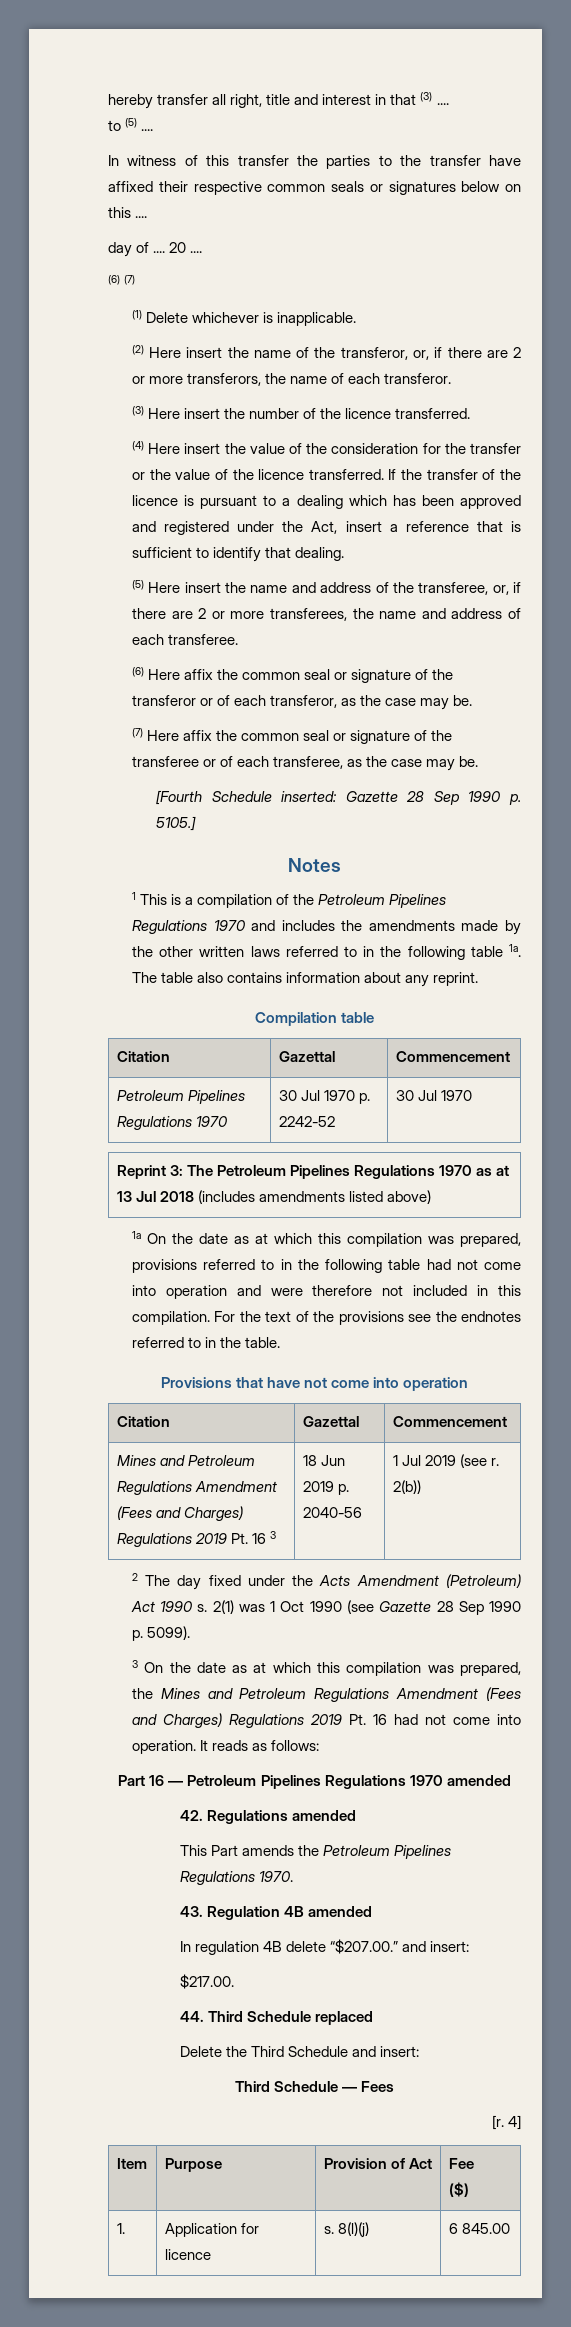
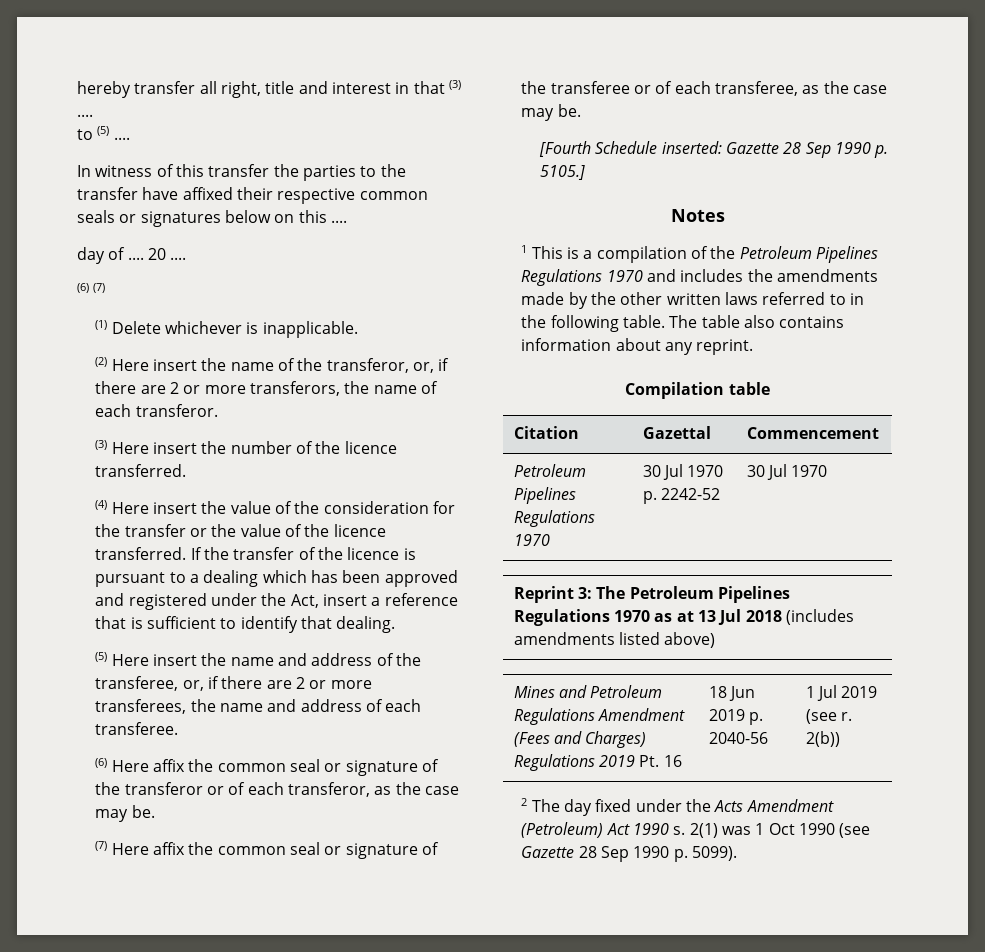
- 1 This is a compilation of the Petroleum Pipelines Regulations 1970 and includes the amendments made by the other written laws referred to in the following table 1a.
+ 1 This is a compilation of the Petroleum Pipelines Regulations 1970 and includes the amendments made by the other written laws referred to in the following table.
- 1a On the date as at which this compilation was prepared, provisions referred to in the following table had not come into operation and were therefore not included in this compilation. For the text of the provisions see the endnotes referred to in the table.
- Provisions that have not come into operation
- Citation | Gazettal | Commencement
- Mines and Petroleum Regulations Amendment (Fees and Charges) Regulations 2019 Pt. 16 3 | 18 Jun 2019 p. 2040-56 | 1 Jul 2019 (see r. 2(b))
+ Mines and Petroleum Regulations Amendment (Fees and Charges) Regulations 2019 Pt. 16 | 18 Jun 2019 p. 2040-56 | 1 Jul 2019 (see r. 2(b))
- 3 On the date as at which this compilation was prepared, the Mines and Petroleum Regulations Amendment (Fees and Charges) Regulations 2019 Pt. 16 had not come into operation. It reads as follows:
- Part 16 — Petroleum Pipelines Regulations 1970 amended
- 42. Regulations amended
- This Part amends the Petroleum Pipelines Regulations 1970.
- 43. Regulation 4B amended
- In regulation 4B delete “$207.00.” and insert:
- $217.00.
- 44. Third Schedule replaced
- Delete the Third Schedule and insert:
- Third Schedule — Fees
- [r. 4]
- Item | Purpose | Provision of Act | Fee
- ($)
- 1. | Application for licence | s. 8(l)(j) | 6 845.00

